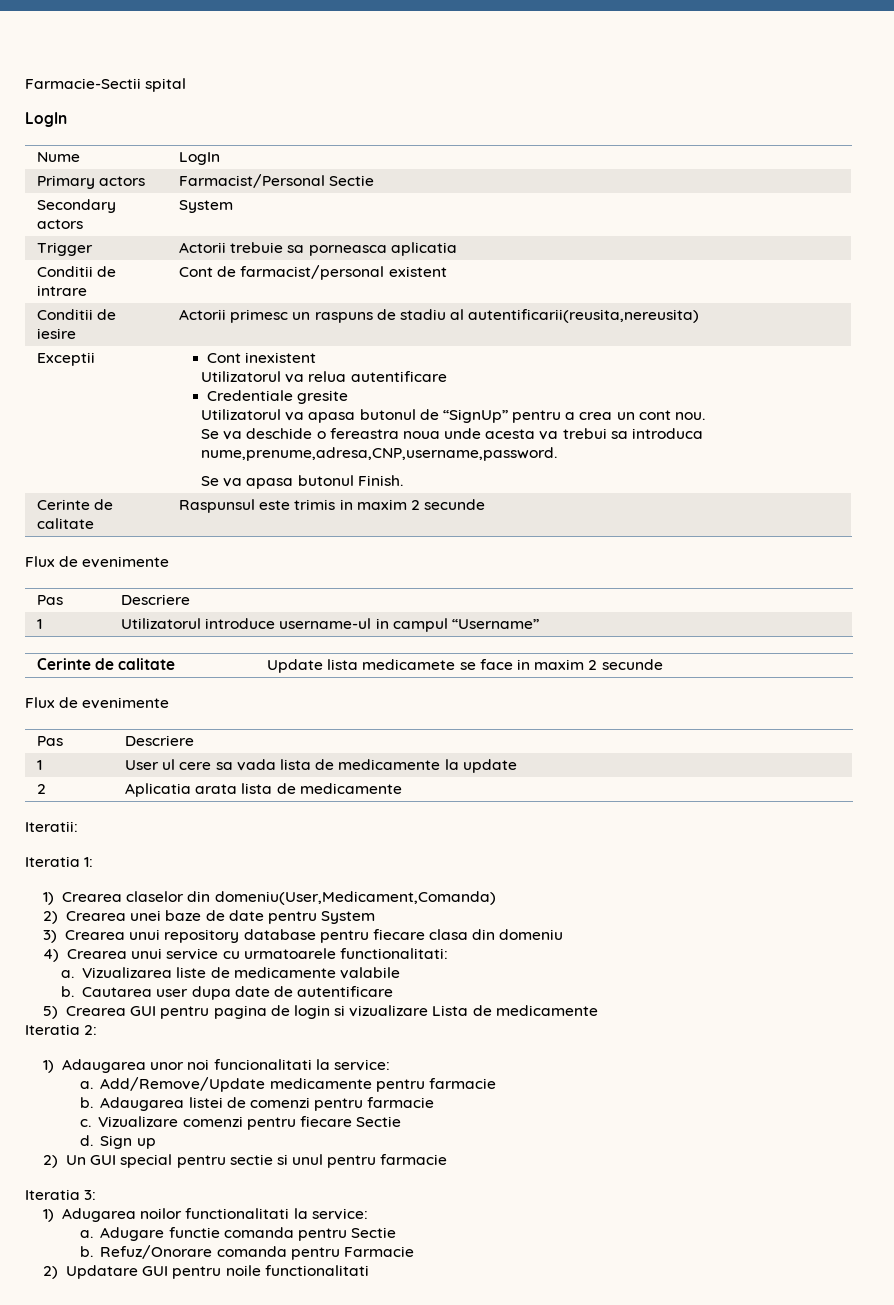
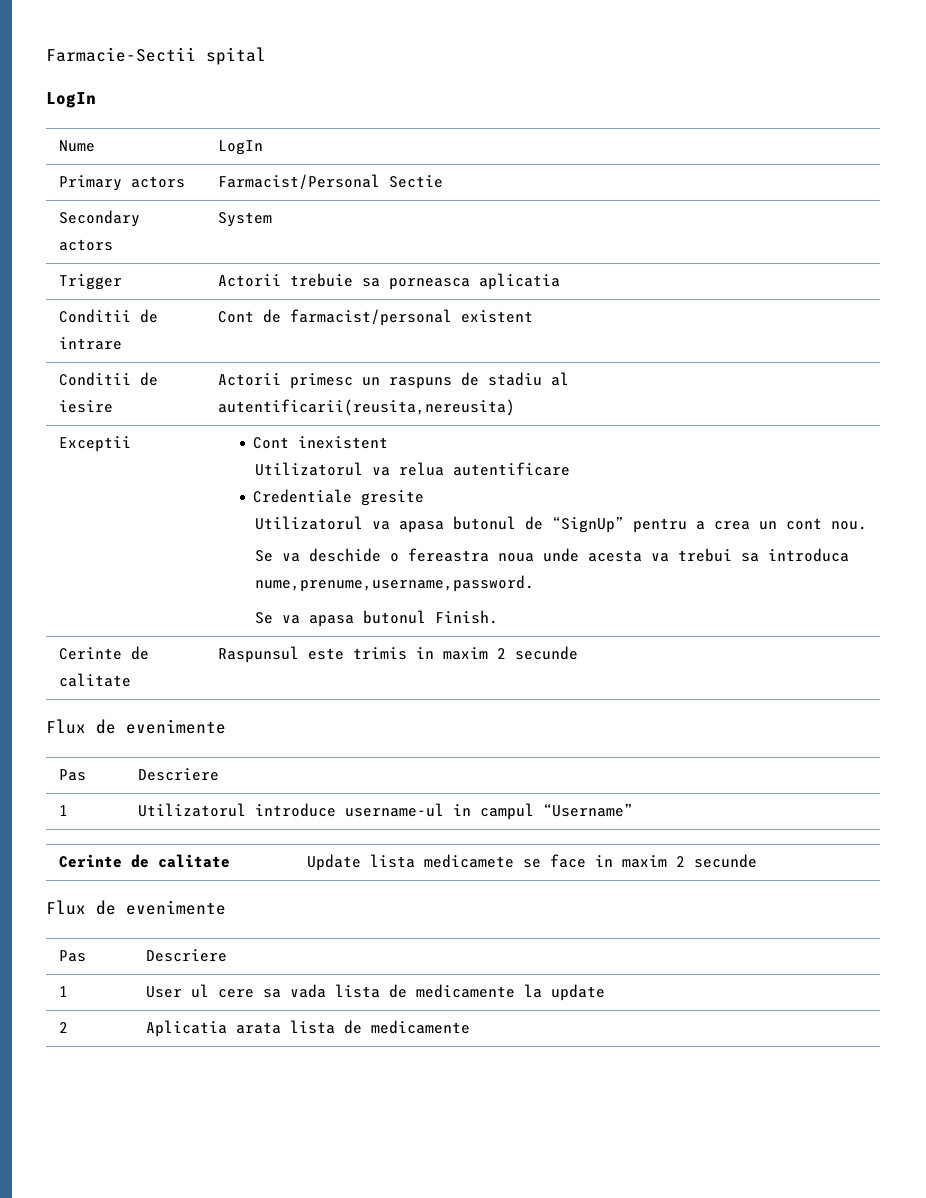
  Exceptii | Cont inexistent
  Utilizatorul va relua autentificare
  Credentiale gresite
  Utilizatorul va apasa butonul de “SignUp” pentru a crea un cont nou.
- Se va deschide o fereastra noua unde acesta va trebui sa introduca nume,prenume,adresa,CNP,username,password.
+ Se va deschide o fereastra noua unde acesta va trebui sa introduca nume,prenume,username,password.
- Iteratii:
- Iteratia 1:
- 1) Crearea claselor din domeniu(User,Medicament,Comanda)
- 2) Crearea unei baze de date pentru System
- 3) Crearea unui repository database pentru fiecare clasa din domeniu
- 4) Crearea unui service cu urmatoarele functionalitati:
- a. Vizualizarea liste de medicamente valabile
- b. Cautarea user dupa date de autentificare
- 5) Crearea GUI pentru pagina de login si vizualizare Lista de medicamente
- Iteratia 2:
- 1) Adaugarea unor noi funcionalitati la service:
- a. Add/Remove/Update medicamente pentru farmacie
- b. Adaugarea listei de comenzi pentru farmacie
- c. Vizualizare comenzi pentru fiecare Sectie
- d. Sign up
- 2) Un GUI special pentru sectie si unul pentru farmacie
- Iteratia 3:
- 1) Adugarea noilor functionalitati la service:
- a. Adugare functie comanda pentru Sectie
- b. Refuz/Onorare comanda pentru Farmacie
- 2) Updatare GUI pentru noile functionalitati

